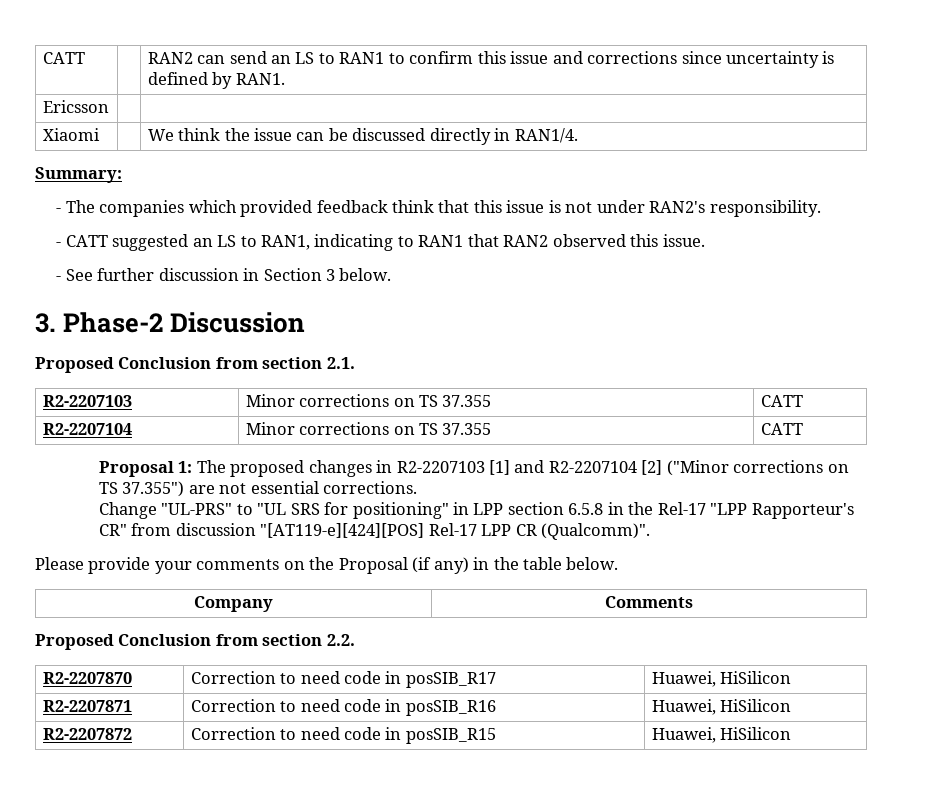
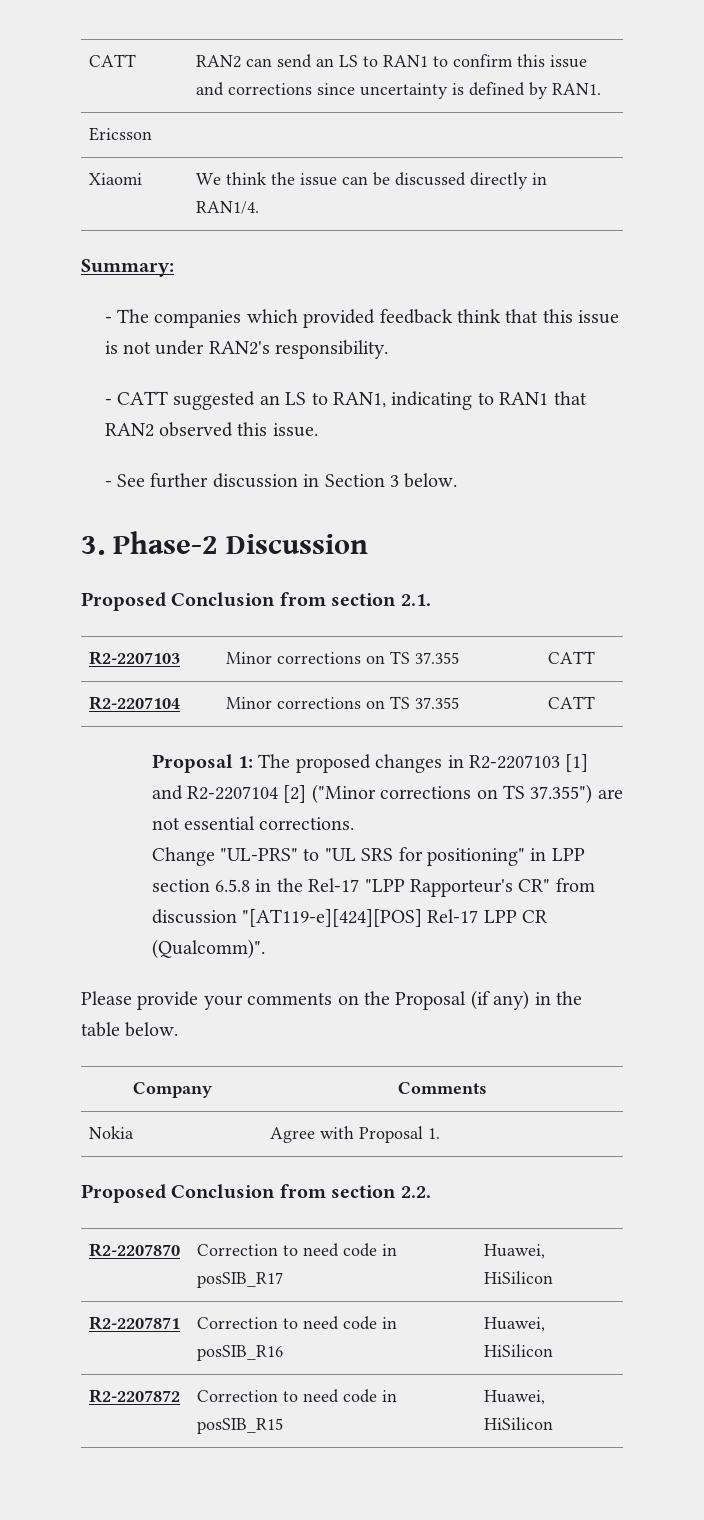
+ Nokia | Agree with Proposal 1.

